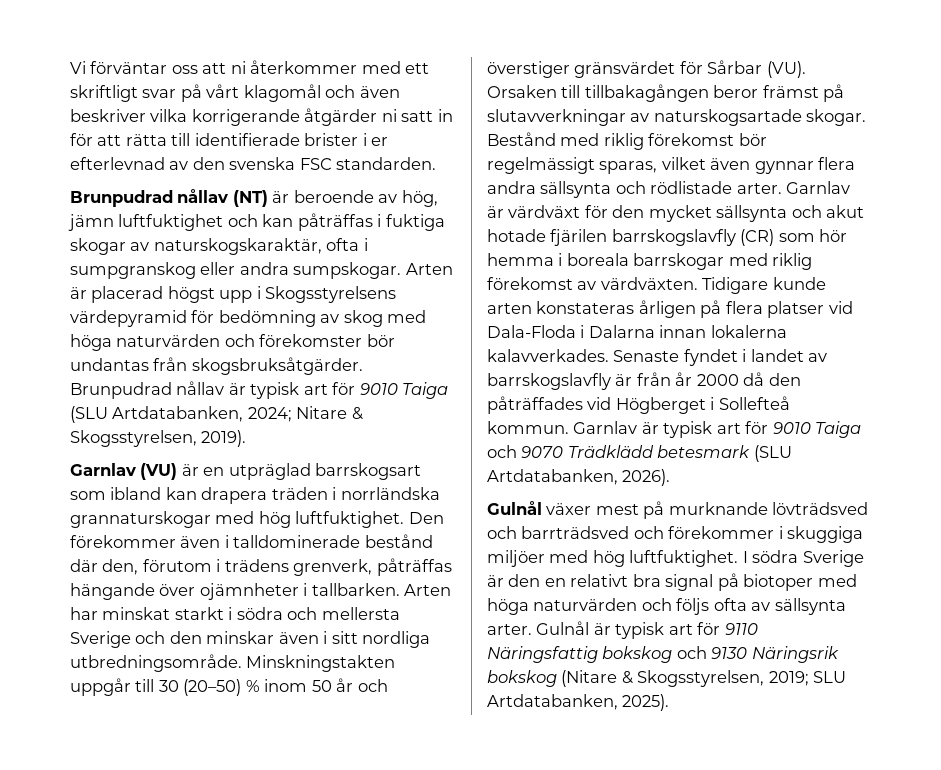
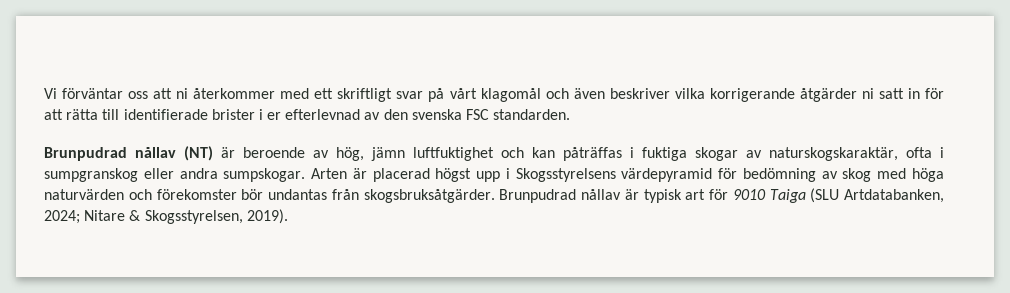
- Garnlav (VU) är en utpräglad barrskogsart som ibland kan drapera träden i norrländska grannaturskogar med hög luftfuktighet. Den förekommer även i talldominerade bestånd där den, förutom i trädens grenverk, påträffas hängande över ojämnheter i tallbarken. Arten har minskat starkt i södra och mellersta Sverige och den minskar även i sitt nordliga utbredningsområde. Minskningstakten uppgår till 30 (20–50) % inom 50 år och överstiger gränsvärdet för Sårbar (VU). Orsaken till tillbakagången beror främst på slutavverkningar av naturskogsartade skogar. Bestånd med riklig förekomst bör regelmässigt sparas, vilket även gynnar flera andra sällsynta och rödlistade arter. Garnlav är värdväxt för den mycket sällsynta och akut hotade fjärilen barrskogslavfly (CR) som hör hemma i boreala barrskogar med riklig förekomst av värdväxten. Tidigare kunde arten konstateras årligen på flera platser vid Dala-Floda i Dalarna innan lokalerna kalavverkades. Senaste fyndet i landet av barrskogslavfly är från år 2000 då den påträffades vid Högberget i Sollefteå kommun. Garnlav är typisk art för 9010 Taiga och 9070 Trädklädd betesmark (SLU Artdatabanken, 2026).
- Gulnål växer mest på murknande lövträdsved och barrträdsved och förekommer i skuggiga miljöer med hög luftfuktighet. I södra Sverige är den en relativt bra signal på biotoper med höga naturvärden och följs ofta av sällsynta arter. Gulnål är typisk art för 9110 Näringsfattig bokskog och 9130 Näringsrik bokskog (Nitare & Skogsstyrelsen, 2019; SLU Artdatabanken, 2025).

